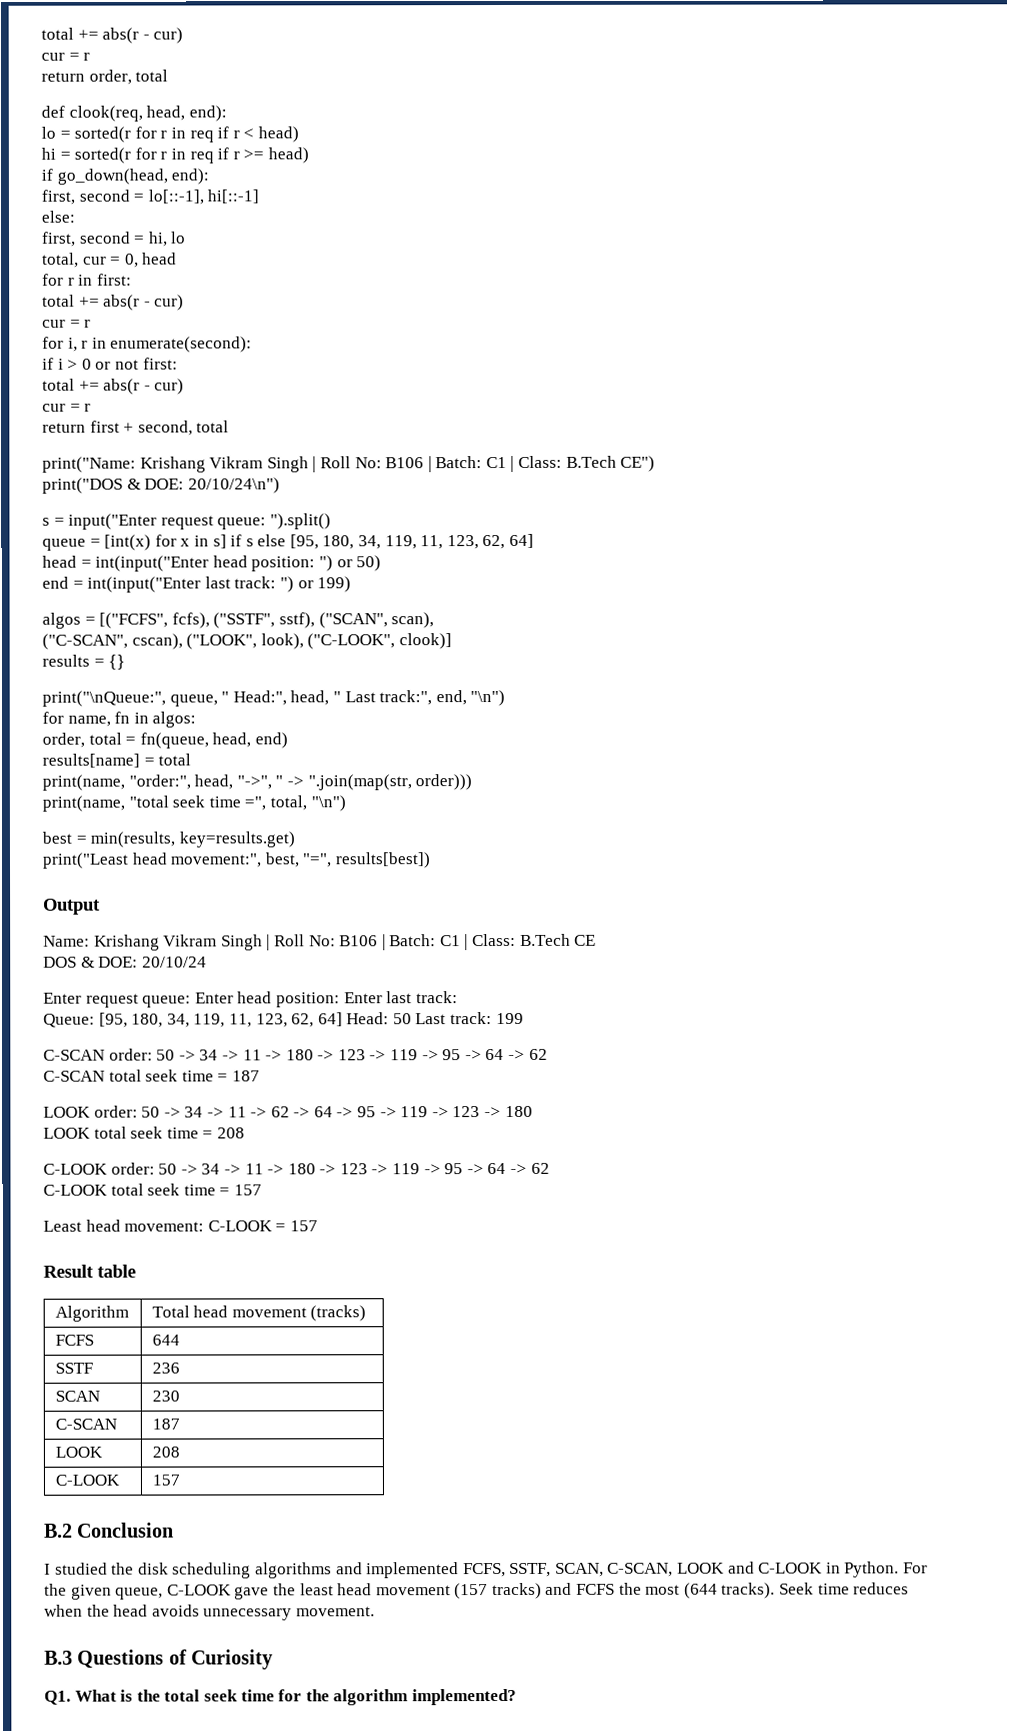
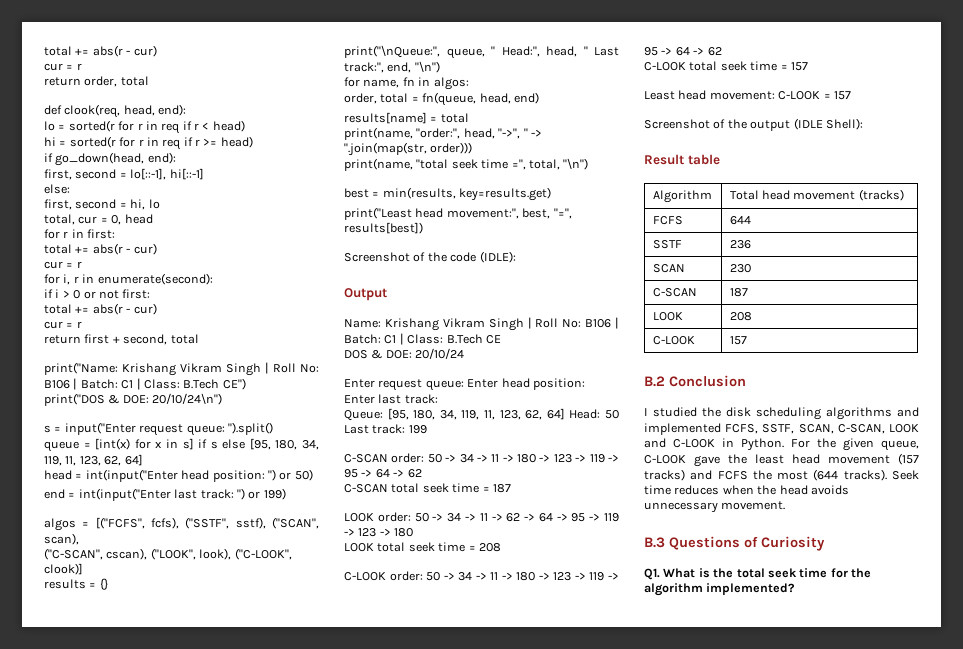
+ Screenshot of the code (IDLE):
+ Screenshot of the output (IDLE Shell):

